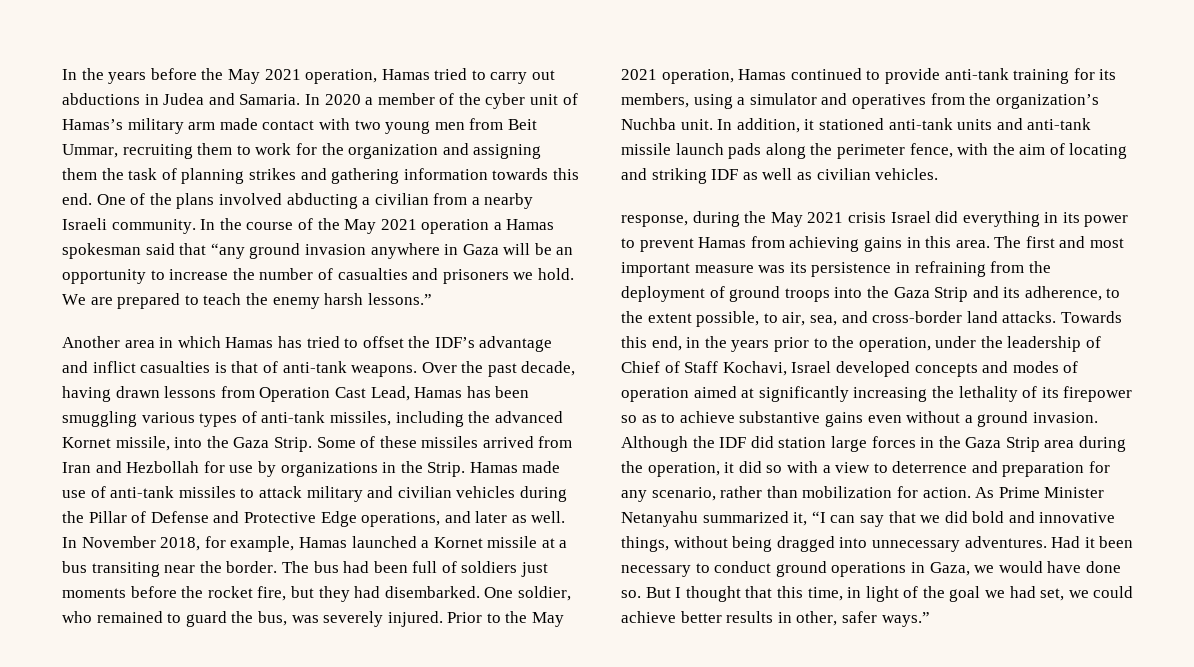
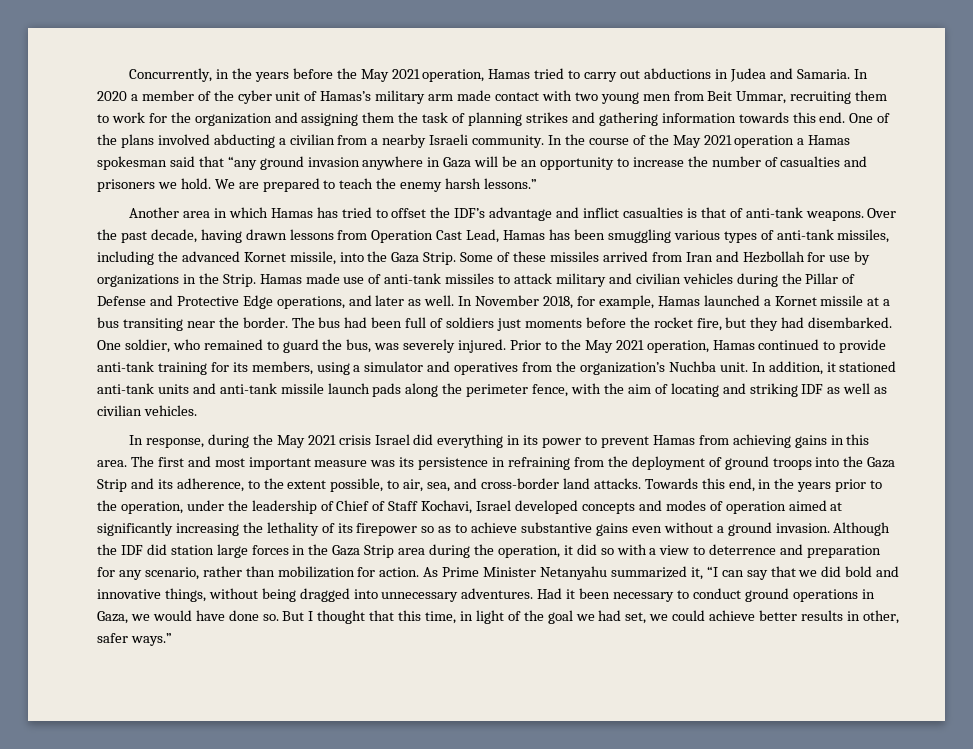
- In the years before the May 2021 operation, Hamas tried to carry out abductions in Judea and Samaria.
+ Concurrently, in the years before the May 2021 operation, Hamas tried to carry out abductions in Judea and Samaria.
- response, during the May 2021 crisis Israel did everything in its power to prevent Hamas from achieving gains in this area.
+ In response, during the May 2021 crisis Israel did everything in its power to prevent Hamas from achieving gains in this area.

